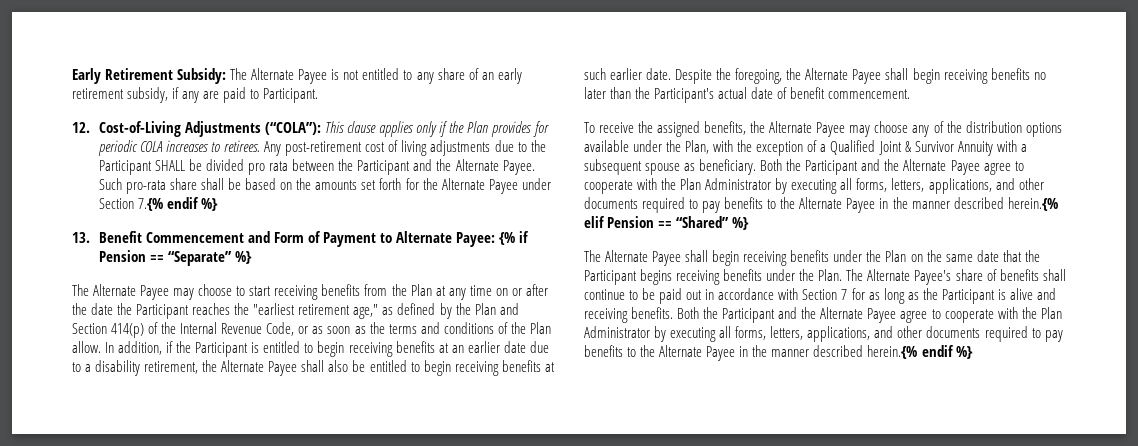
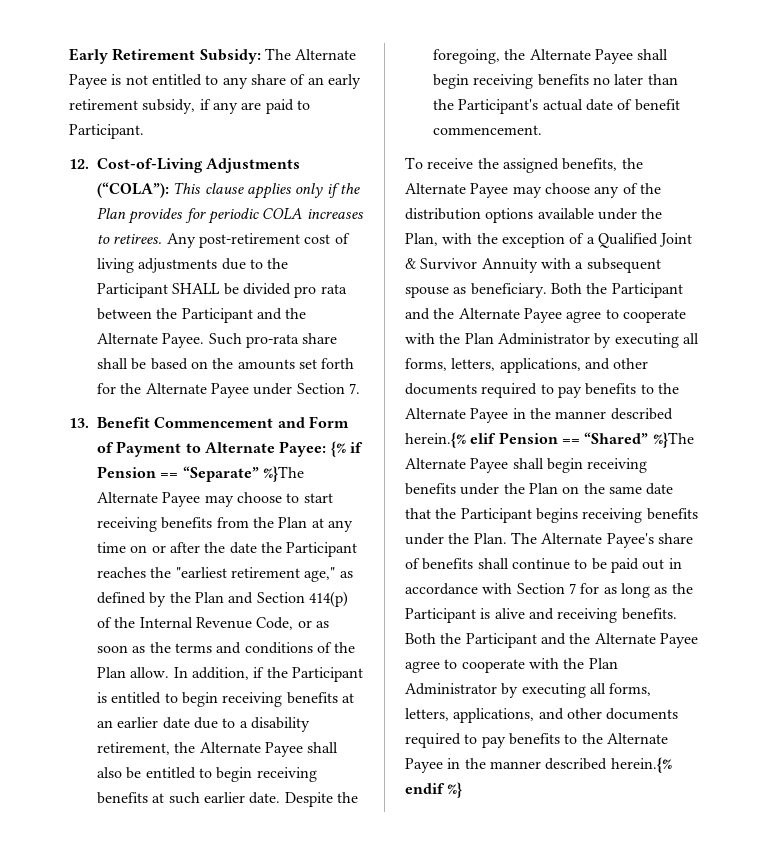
- Such pro-rata share shall be based on the amounts set forth for the Alternate Payee under Section 7.{% endif %}
+ Such pro-rata share shall be based on the amounts set forth for the Alternate Payee under Section 7.
- {% if Pension == “Separate” %}
- The Alternate Payee may choose to start receiving benefits from the Plan at any time on or after the date the Participant reaches the "earliest retirement age," as defined by the Plan and Section 414(p) of the Internal Revenue Code, or as soon as the terms and conditions of the Plan allow.
+ {% if Pension == “Separate” %}The Alternate Payee may choose to start receiving benefits from the Plan at any time on or after the date the Participant reaches the "earliest retirement age," as defined by the Plan and Section 414(p) of the Internal Revenue Code, or as soon as the terms and conditions of the Plan allow.
- Both the Participant and the Alternate Payee agree to cooperate with the Plan Administrator by executing all forms, letters, applications, and other documents required to pay benefits to the Alternate Payee in the manner described herein.{% elif Pension == “Shared” %}
- The Alternate Payee shall begin receiving benefits under the Plan on the same date that the Participant begins receiving benefits under the Plan.
+ Both the Participant and the Alternate Payee agree to cooperate with the Plan Administrator by executing all forms, letters, applications, and other documents required to pay benefits to the Alternate Payee in the manner described herein.{% elif Pension == “Shared” %}The Alternate Payee shall begin receiving benefits under the Plan on the same date that the Participant begins receiving benefits under the Plan.

